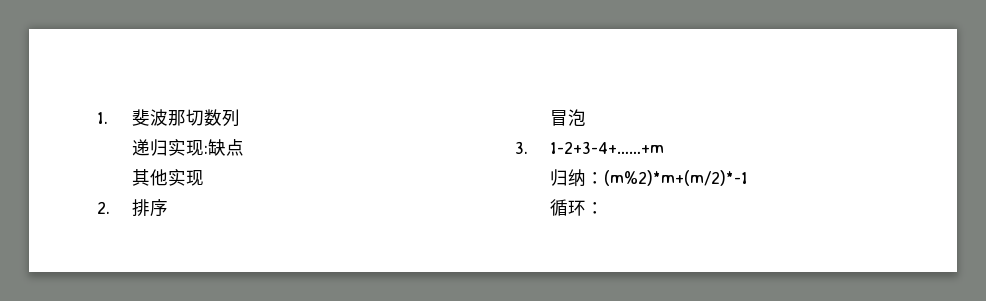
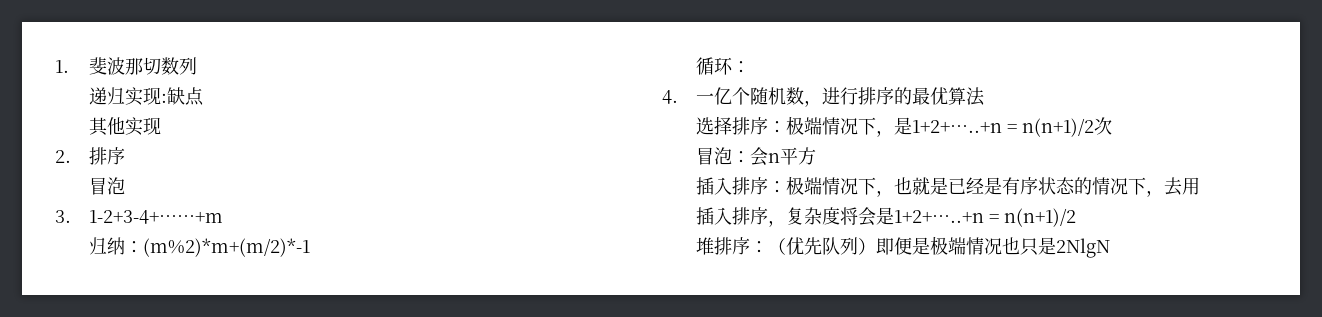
+ 4.一亿个随机数，进行排序的最优算法
+ 选择排序：极端情况下，是1+2+…..+n = n(n+1)/2次
+ 冒泡：会n平方
+ 插入排序：极端情况下，也就是已经是有序状态的情况下，去用插入排序，复杂度将会是1+2+…..+n = n(n+1)/2
+ 堆排序：（优先队列）即便是极端情况也只是2NlgN

